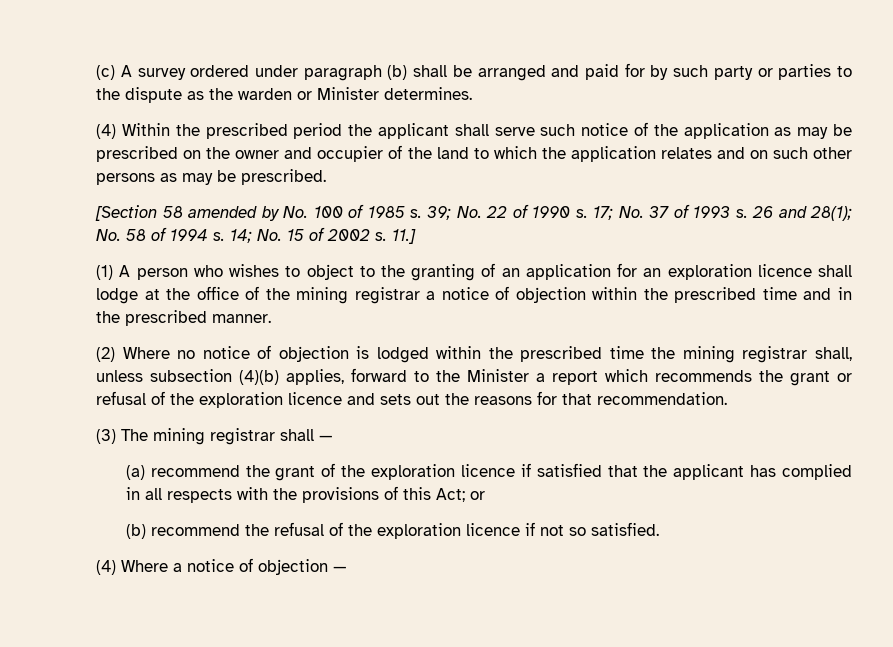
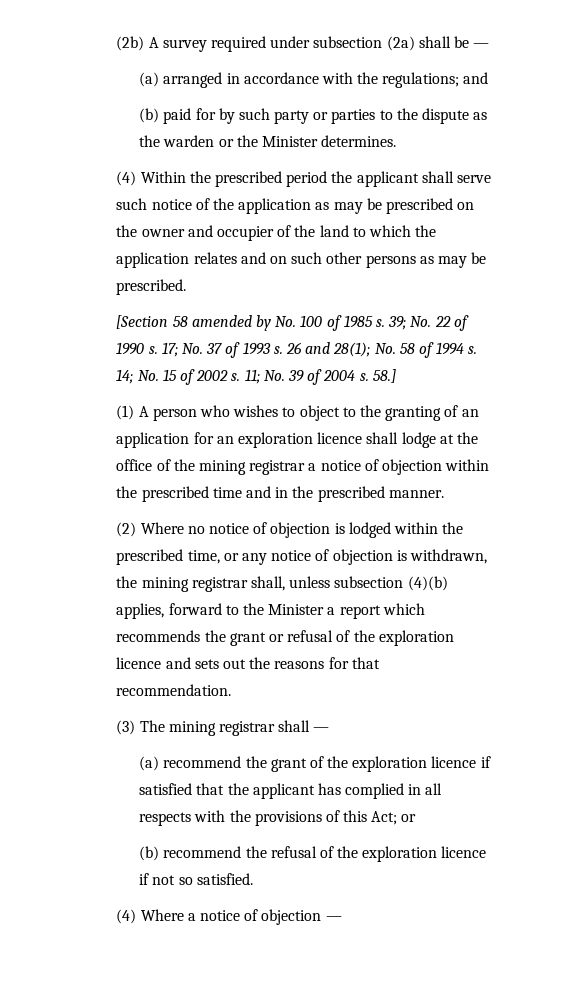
- (c) A survey ordered under paragraph (b) shall be arranged and paid for by such party or parties to the dispute as the warden or Minister determines.
+ (2b) A survey required under subsection (2a) shall be —
+ (a) arranged in accordance with the regulations; and
+ (b) paid for by such party or parties to the dispute as the warden or the Minister determines.
- 11.]
+ 11; No. 39 of 2004 s. 58.]
- (2) Where no notice of objection is lodged within the prescribed time the mining registrar shall, unless subsection (4)(b) applies, forward to the Minister a report which recommends the grant or refusal of the exploration licence and sets out the reasons for that recommendation.
+ (2) Where no notice of objection is lodged within the prescribed time, or any notice of objection is withdrawn, the mining registrar shall, unless subsection (4)(b) applies, forward to the Minister a report which recommends the grant or refusal of the exploration licence and sets out the reasons for that recommendation.

